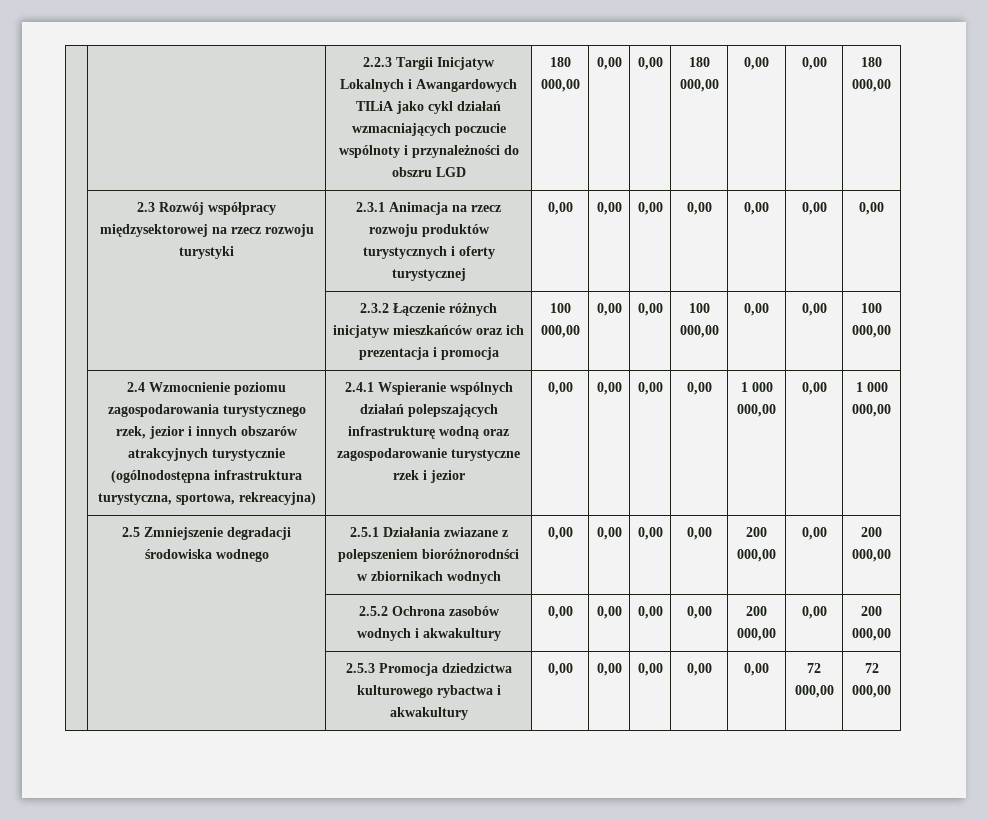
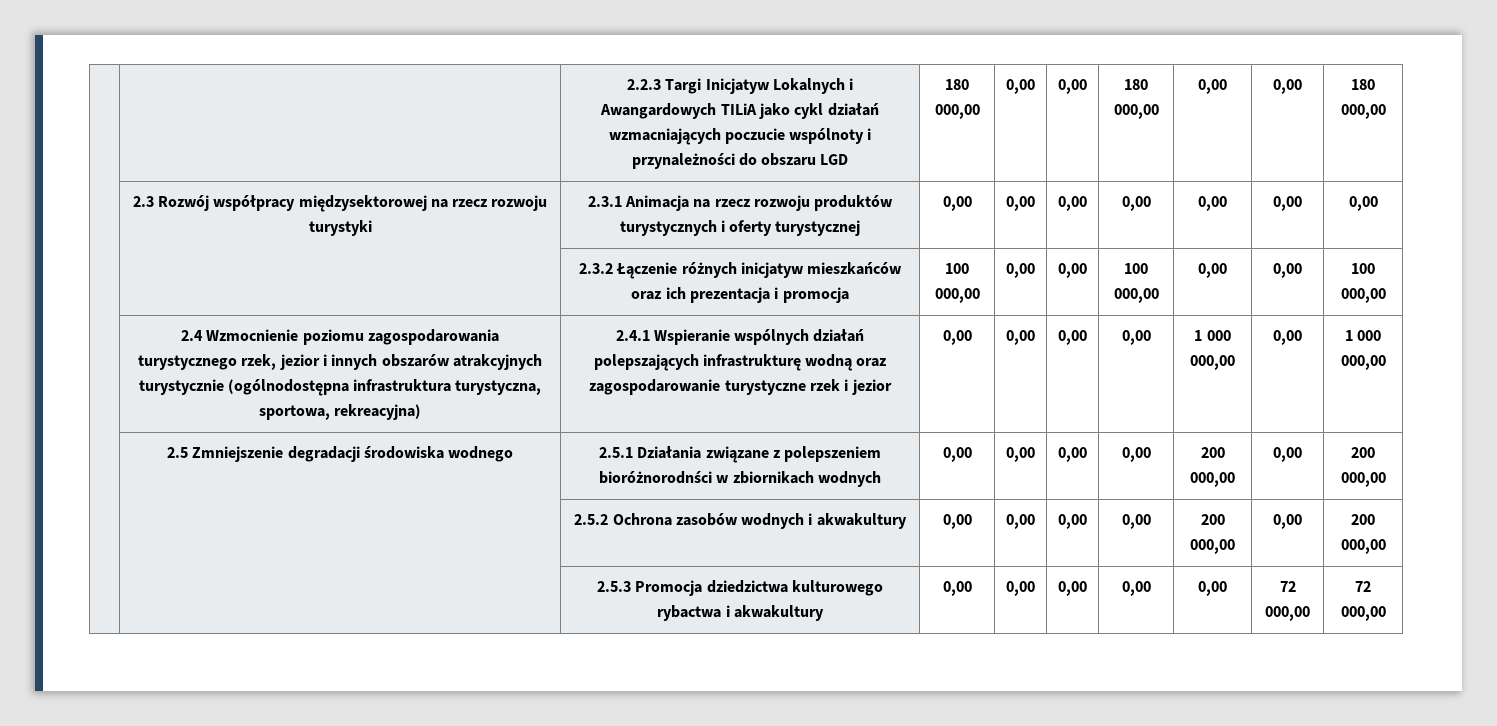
- | | 2.2.3 Targii Inicjatyw Lokalnych i Awangardowych TILiA jako cykl działań wzmacniających poczucie wspólnoty i przynależności do obszru LGD | 180 000,00 | 0,00 | 0,00 | 180 000,00 | 0,00 | 0,00 | 180 000,00
+ | | 2.2.3 Targi Inicjatyw Lokalnych i Awangardowych TILiA jako cykl działań wzmacniających poczucie wspólnoty i przynależności do obszaru LGD | 180 000,00 | 0,00 | 0,00 | 180 000,00 | 0,00 | 0,00 | 180 000,00
- | 2.5 Zmniejszenie degradacji środowiska wodnego | 2.5.1 Działania zwiazane z polepszeniem bioróżnorodnści w zbiornikach wodnych | 0,00 | 0,00 | 0,00 | 0,00 | 200 000,00 | 0,00 | 200 000,00
+ | 2.5 Zmniejszenie degradacji środowiska wodnego | 2.5.1 Działania związane z polepszeniem bioróżnorodnści w zbiornikach wodnych | 0,00 | 0,00 | 0,00 | 0,00 | 200 000,00 | 0,00 | 200 000,00

